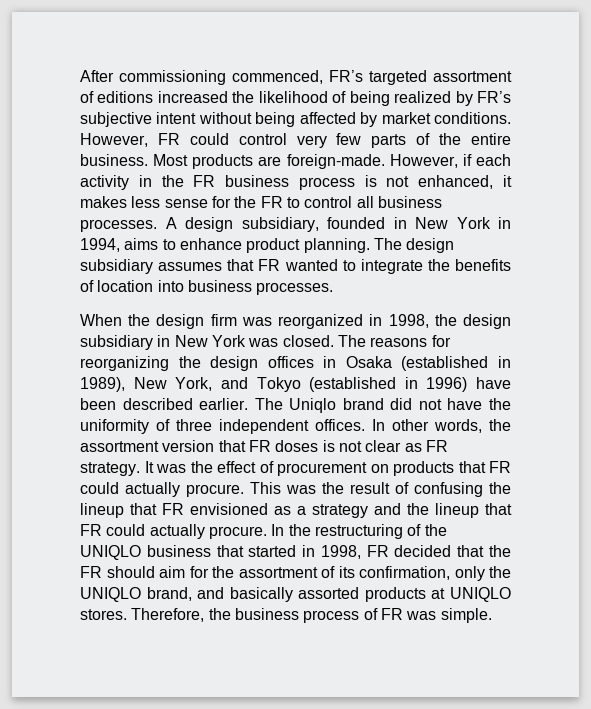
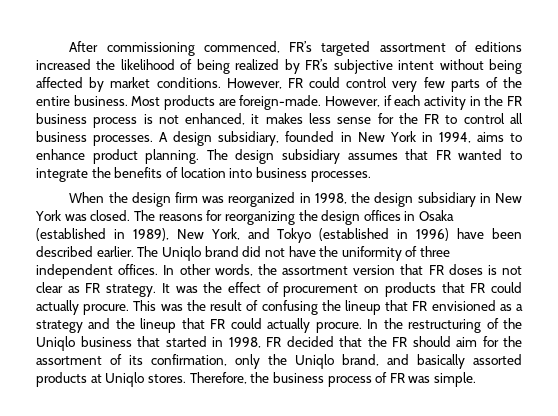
- In the restructuring of the UNIQLO business that started in 1998, FR decided that the FR should aim for the assortment of its confirmation, only the UNIQLO brand, and basically assorted products at UNIQLO stores.
+ In the restructuring of the Uniqlo business that started in 1998, FR decided that the FR should aim for the assortment of its confirmation, only the Uniqlo brand, and basically assorted products at Uniqlo stores.

